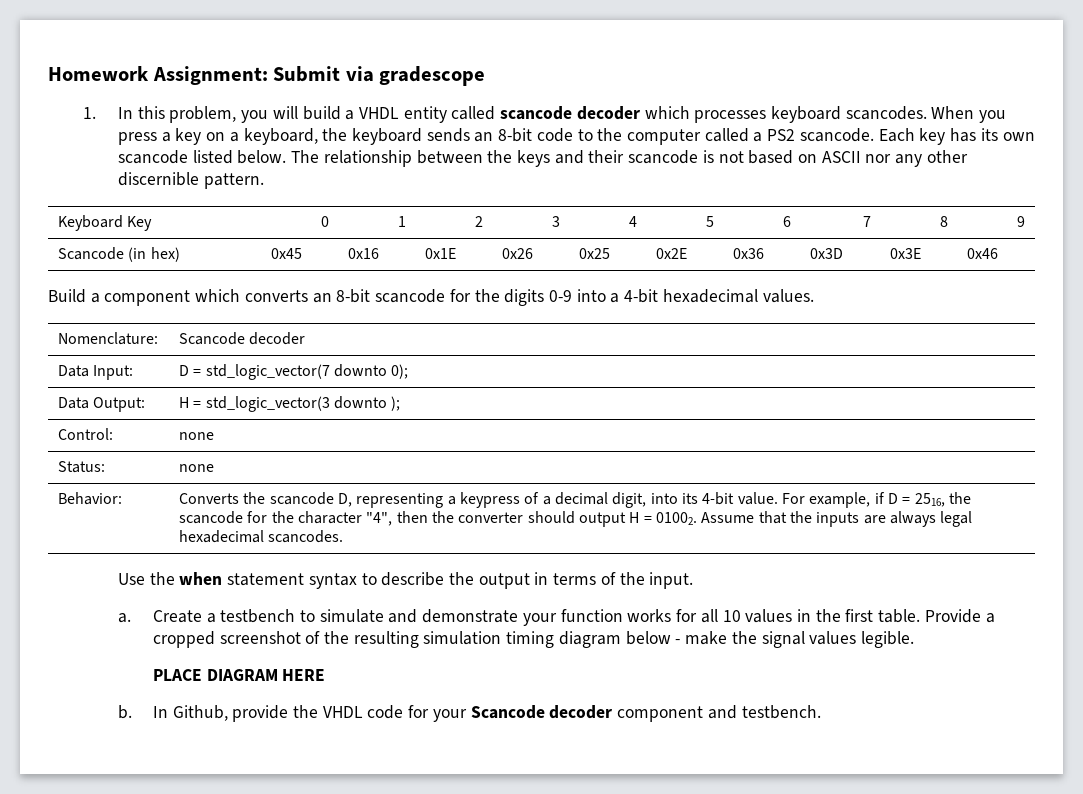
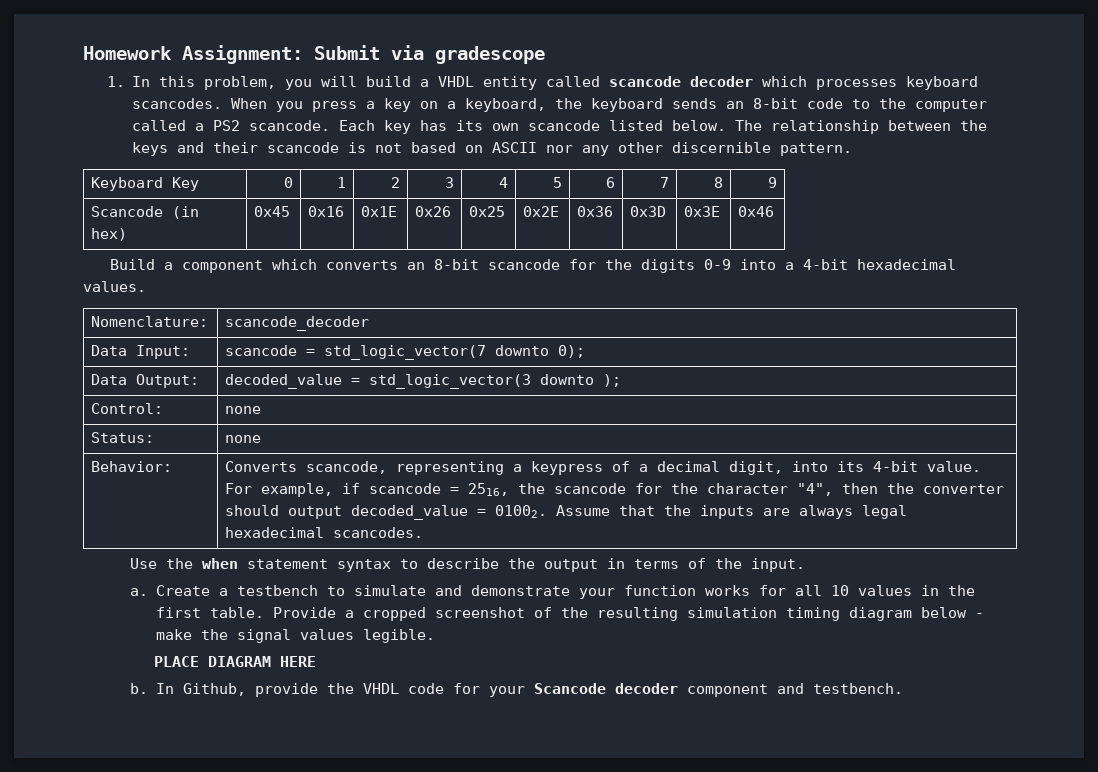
- Nomenclature: | Scancode decoder
+ Nomenclature: | scancode_decoder
- Data Input: | D = std_logic_vector(7 downto 0);
+ Data Input: | scancode = std_logic_vector(7 downto 0);
- Data Output: | H = std_logic_vector(3 downto );
+ Data Output: | decoded_value = std_logic_vector(3 downto );
- Converts the scancode D, representing a keypress of a decimal digit, into its 4-bit value.
+ Converts scancode, representing a keypress of a decimal digit, into its 4-bit value.
- For example, if D = 2516, the scancode for the character "4", then the converter should output H = 01002.
+ For example, if scancode = 2516, the scancode for the character "4", then the converter should output decoded_value = 01002.

